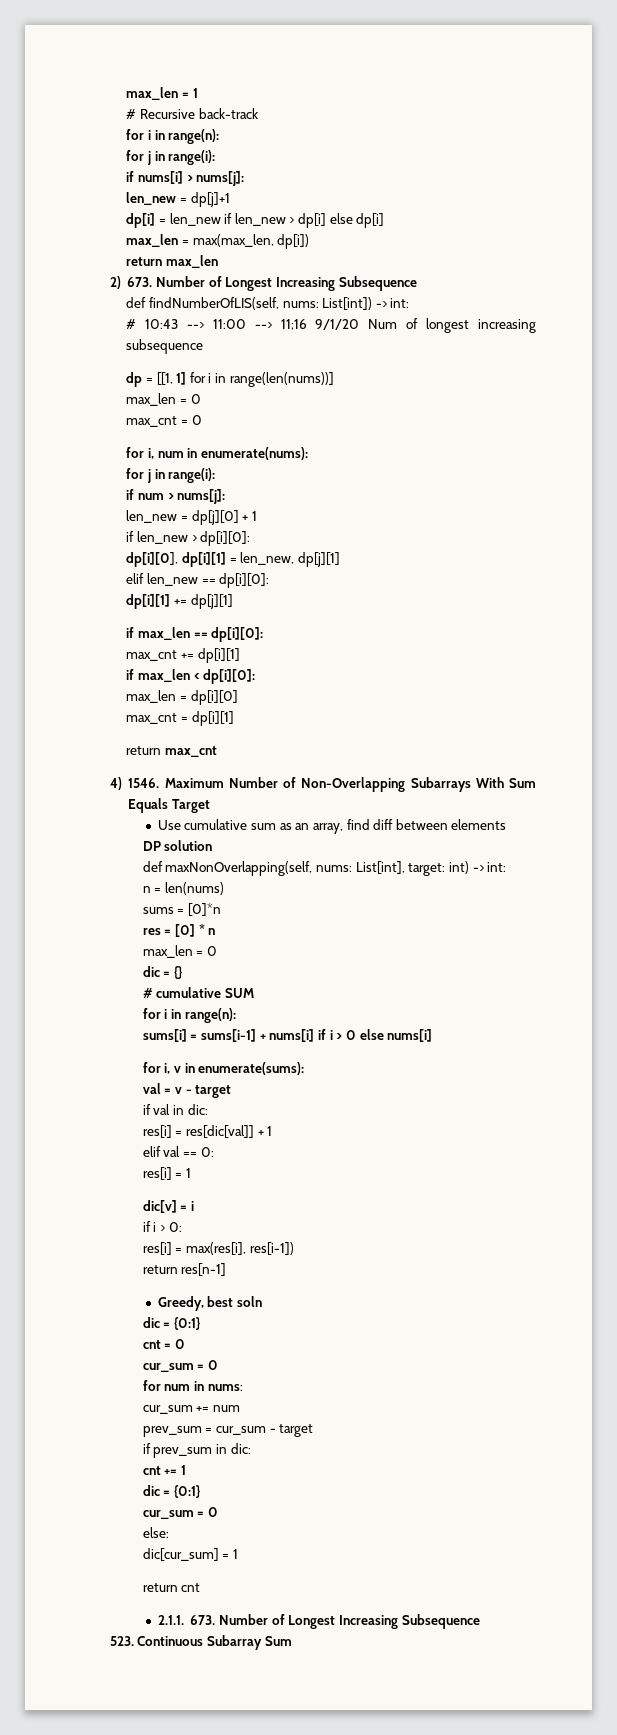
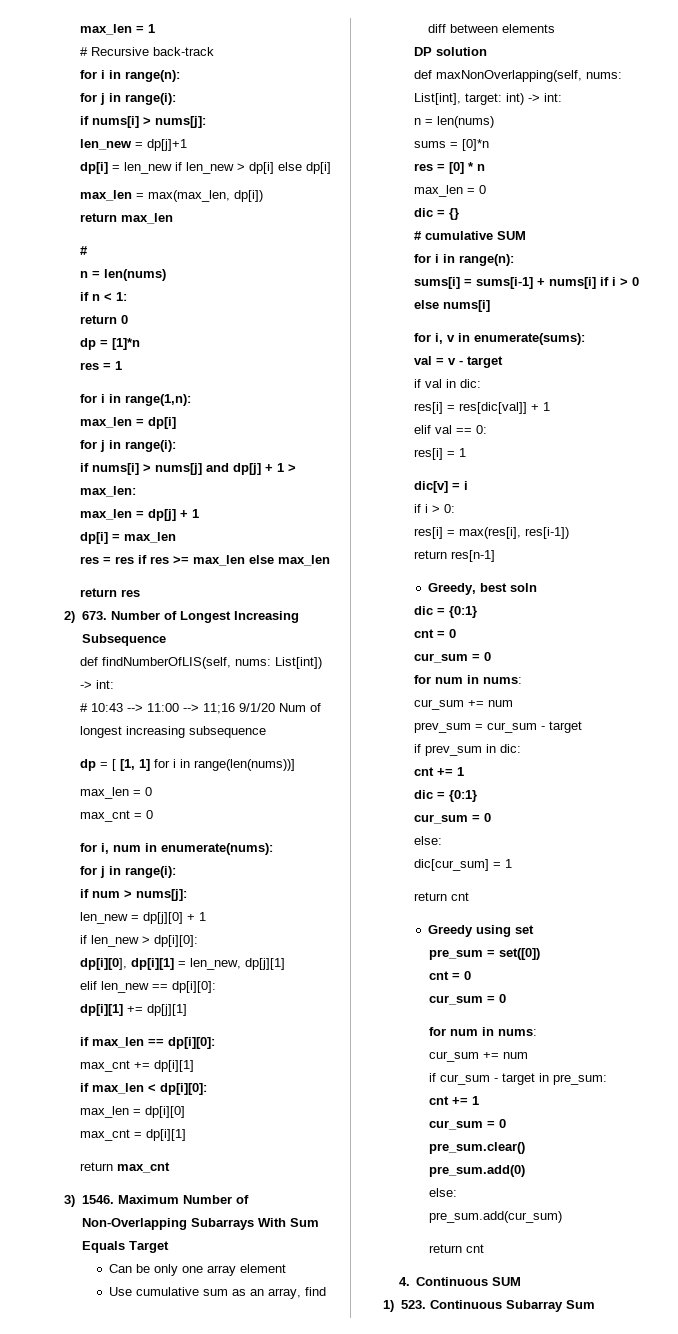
  return max_len
+ #
+ n = len(nums)
+ if n < 1:
+ return 0
+ dp = [1]*n
+ res = 1
+ for i in range(1,n):
+ max_len = dp[i]
+ for j in range(i):
+ if nums[i] > nums[j] and dp[j] + 1 > max_len:
+ max_len = dp[j] + 1
+ dp[i] = max_len
+ res = res if res >= max_len else max_len
+ return res
- dp = [[1, 1] for i in range(len(nums))]
+ dp = [ [1, 1] for i in range(len(nums))]
- 4) 1546.
+ 3) 1546.
+ Can be only one array element
- 2.1.1. 673. Number of Longest Increasing Subsequence
- 523. Continuous Subarray Sum
+ Greedy using set
+ pre_sum = set([0])
+ cnt = 0
+ cur_sum = 0
+ for num in nums:
+ cur_sum += num
+ if cur_sum - target in pre_sum:
+ cnt += 1
+ cur_sum = 0
+ pre_sum.clear()
+ pre_sum.add(0)
+ else:
+ pre_sum.add(cur_sum)
+ return cnt
+ 4. Continuous SUM
+ 1) 523. Continuous Subarray Sum

